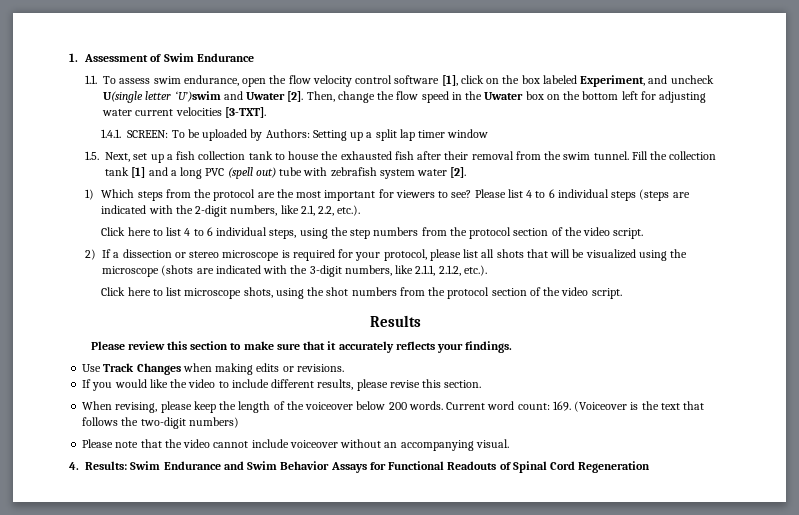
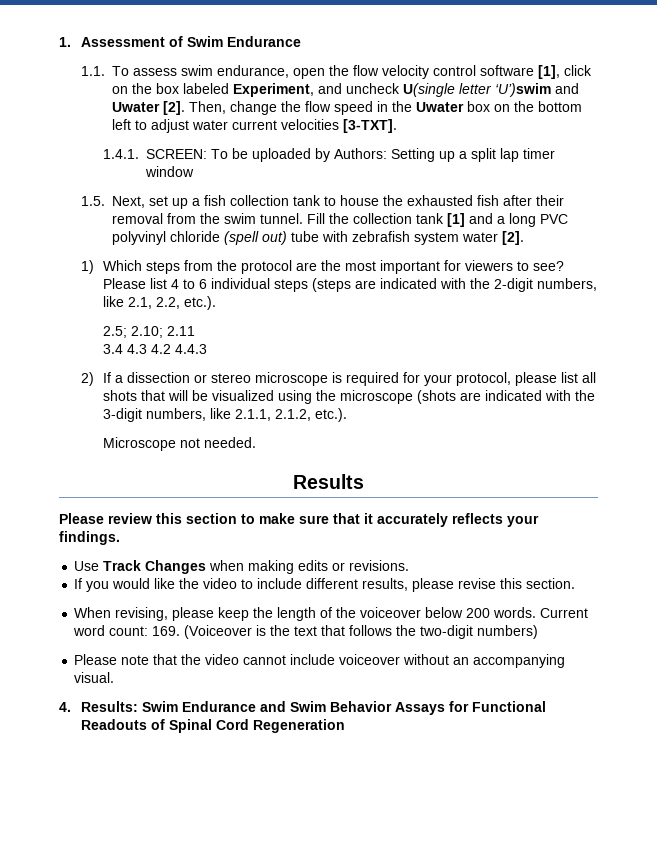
- Then, change the flow speed in the Uwater box on the bottom left for adjusting water current velocities [3-TXT].
+ Then, change the flow speed in the Uwater box on the bottom left to adjust water current velocities [3-TXT].
- Fill the collection tank [1] and a long PVC (spell out) tube with zebrafish system water [2].
+ Fill the collection tank [1] and a long PVC polyvinyl chloride (spell out) tube with zebrafish system water [2].
- Click here to list 4 to 6 individual steps, using the step numbers from the protocol section of the video script.
+ 2.5; 2.10; 2.11
+ 3.4 4.3 4.2 4.4.3
- Click here to list microscope shots, using the shot numbers from the protocol section of the video script.
+ Microscope not needed.

